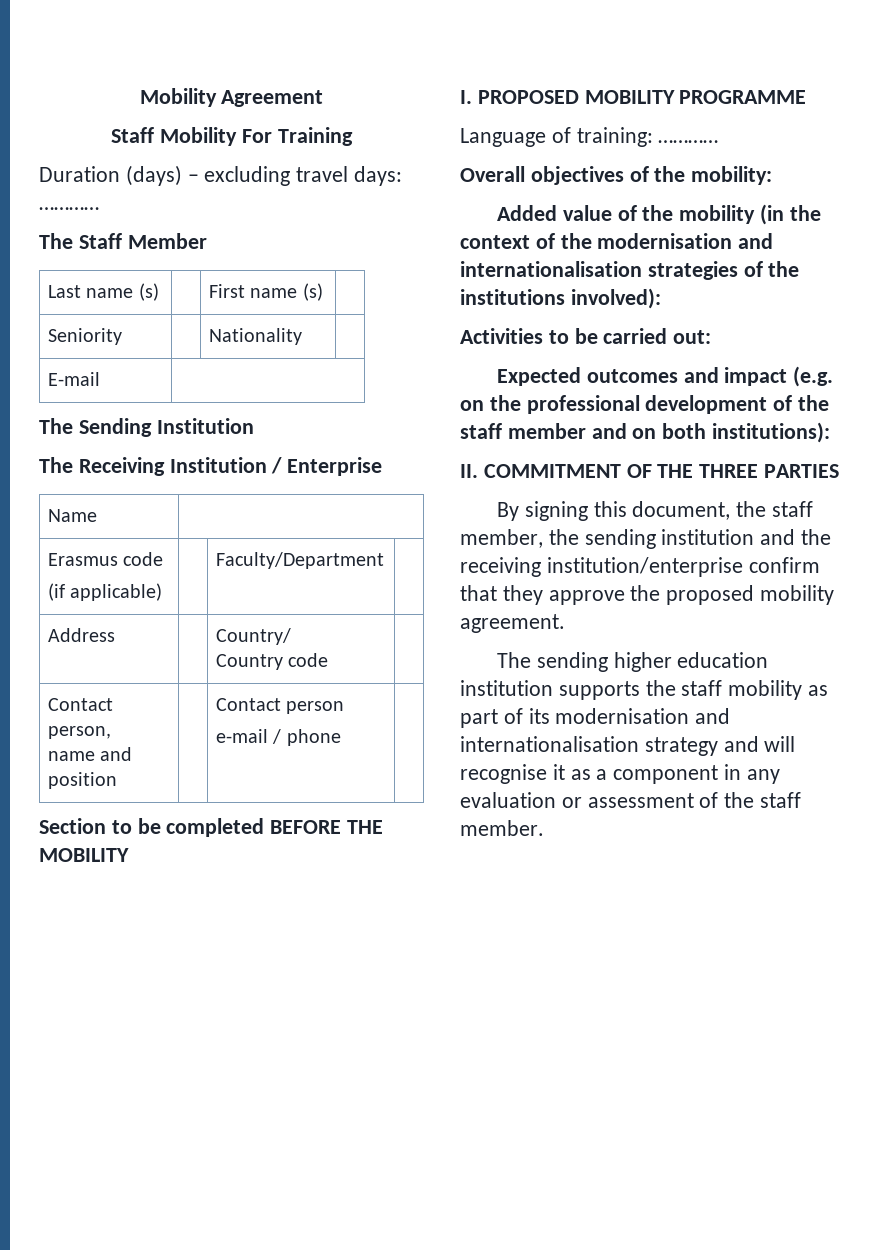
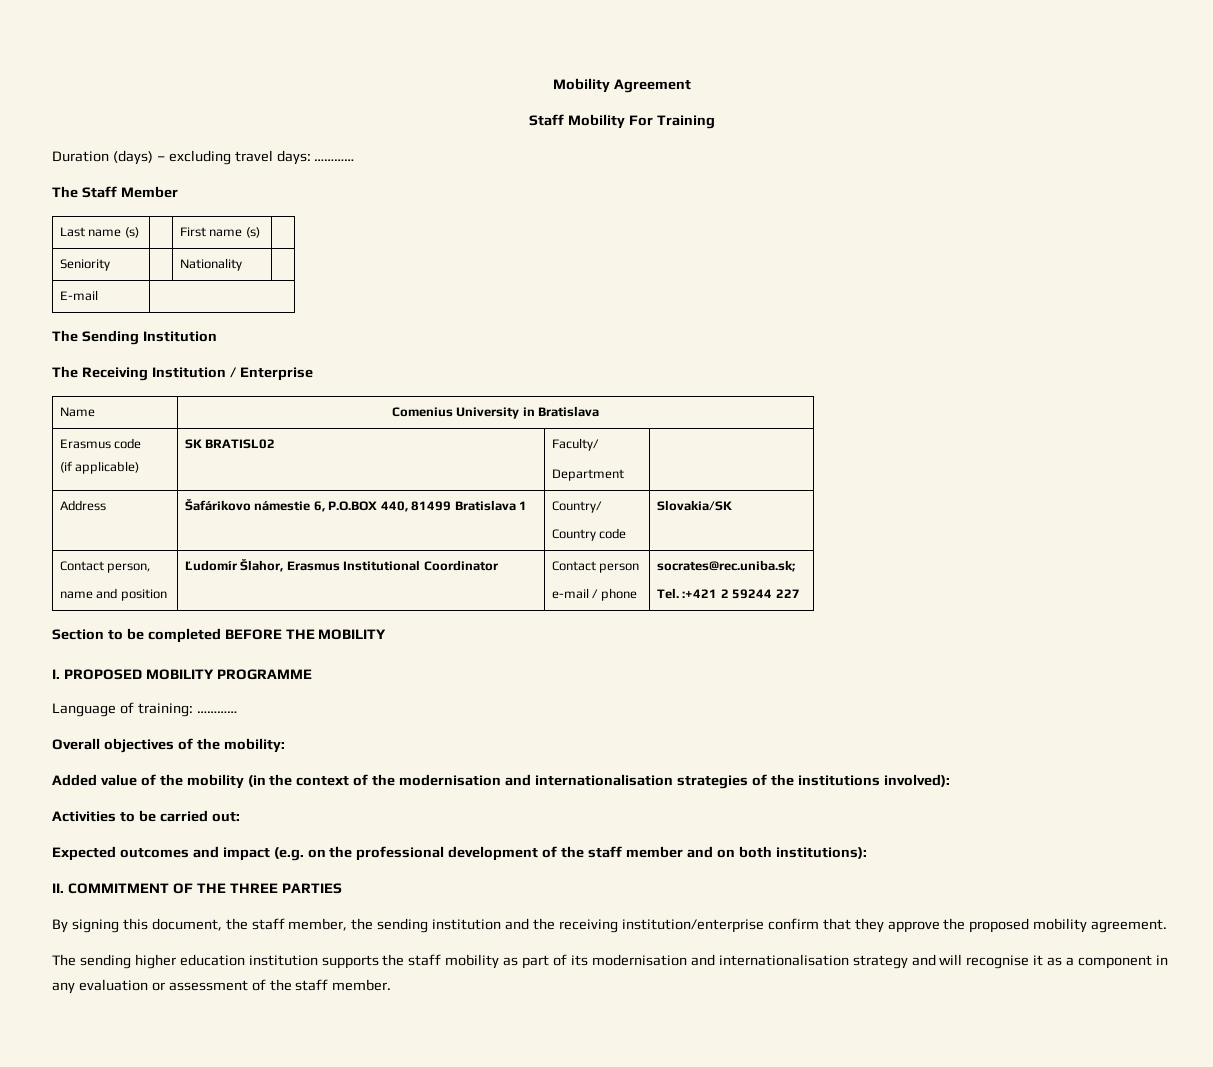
- Name |
+ Name | Comenius University in Bratislava
  Erasmus code
- (if applicable) | | Faculty/Department |
- Address | | Country/
- Country code |
+ (if applicable) | SK BRATISL02 | Faculty/
+ Department |
+ Address | Šafárikovo námestie 6, P.O.BOX 440, 81499 Bratislava 1 | Country/
+ Country code | Slovakia/SK
  Contact person,
- name and position | | Contact person
- e-mail / phone |
+ name and position | Ľudomír Šlahor, Erasmus Institutional Coordinator | Contact person
+ e-mail / phone | socrates@rec.uniba.sk;
+ Tel. :+421 2 59244 227

